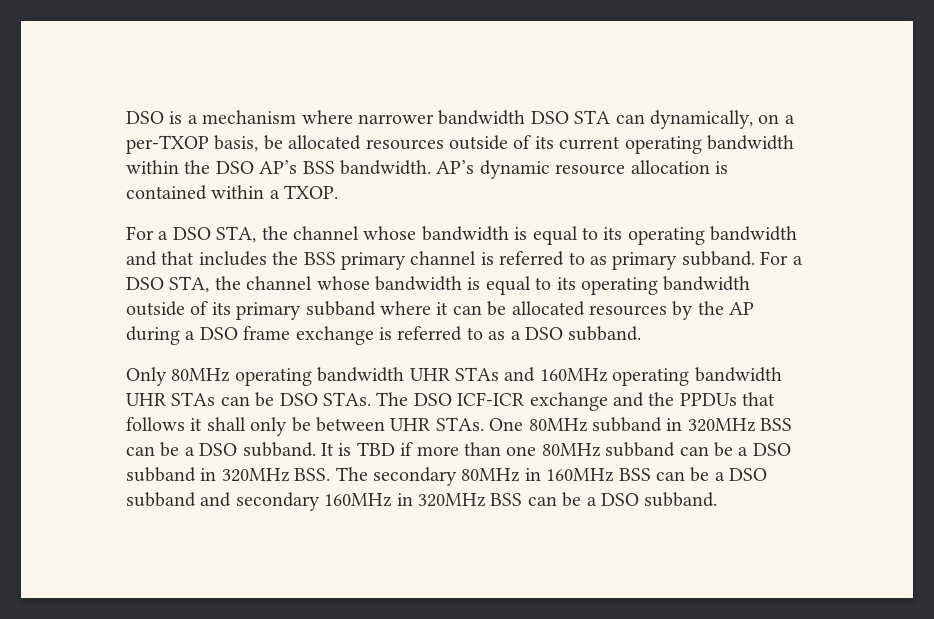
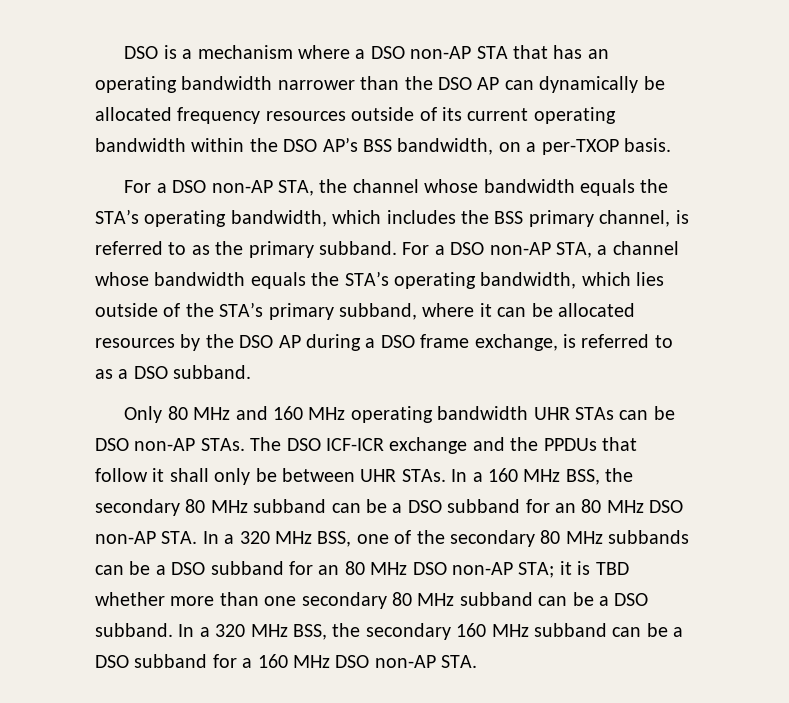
- DSO is a mechanism where narrower bandwidth DSO STA can dynamically, on a per-TXOP basis, be allocated resources outside of its current operating bandwidth within the DSO AP’s BSS bandwidth. AP’s dynamic resource allocation is contained within a TXOP.
- For a DSO STA, the channel whose bandwidth is equal to its operating bandwidth and that includes the BSS primary channel is referred to as primary subband.
+ DSO is a mechanism where a DSO non-AP STA that has an operating bandwidth narrower than the DSO AP can dynamically be allocated frequency resources outside of its current operating bandwidth within the DSO AP’s BSS bandwidth, on a per-TXOP basis.
+ For a DSO non-AP STA, the channel whose bandwidth equals the STA’s operating bandwidth, which includes the BSS primary channel, is referred to as the primary subband.
- For a DSO STA, the channel whose bandwidth is equal to its operating bandwidth outside of its primary subband where it can be allocated resources by the AP during a DSO frame exchange is referred to as a DSO subband.
+ For a DSO non-AP STA, a channel whose bandwidth equals the STA’s operating bandwidth, which lies outside of the STA’s primary subband, where it can be allocated resources by the DSO AP during a DSO frame exchange, is referred to as a DSO subband.
- Only 80MHz operating bandwidth UHR STAs and 160MHz operating bandwidth UHR STAs can be DSO STAs.
+ Only 80 MHz and 160 MHz operating bandwidth UHR STAs can be DSO non-AP STAs.
- The DSO ICF-ICR exchange and the PPDUs that follows it shall only be between UHR STAs.
+ The DSO ICF-ICR exchange and the PPDUs that follow it shall only be between UHR STAs.
- One 80MHz subband in 320MHz BSS can be a DSO subband. It is TBD if more than one 80MHz subband can be a DSO subband in 320MHz BSS. The secondary 80MHz in 160MHz BSS can be a DSO subband and secondary 160MHz in 320MHz BSS can be a DSO subband.
+ In a 160 MHz BSS, the secondary 80 MHz subband can be a DSO subband for an 80 MHz DSO non-AP STA. In a 320 MHz BSS, one of the secondary 80 MHz subbands can be a DSO subband for an 80 MHz DSO non-AP STA; it is TBD whether more than one secondary 80 MHz subband can be a DSO subband. In a 320 MHz BSS, the secondary 160 MHz subband can be a DSO subband for a 160 MHz DSO non-AP STA.

